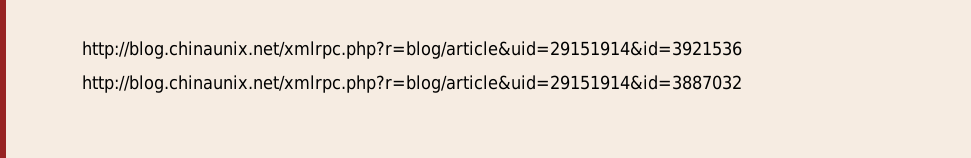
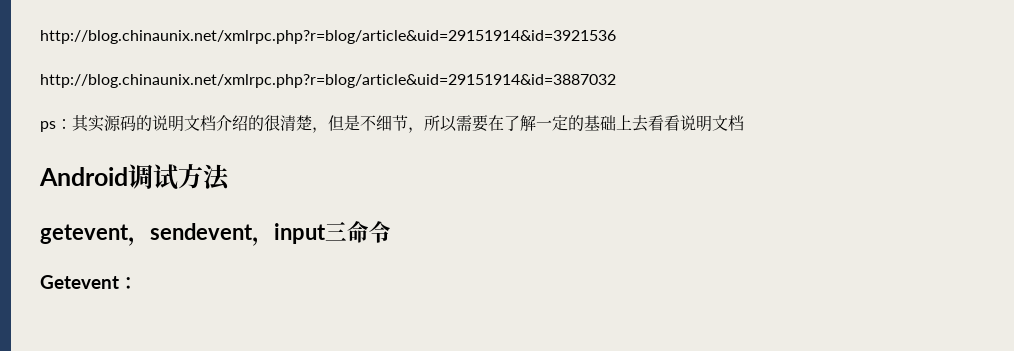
+ ps：其实源码的说明文档介绍的很清楚，但是不细节，所以需要在了解一定的基础上去看看说明文档
+ Android调试方法
+ getevent，sendevent，input三命令
+ Getevent：

